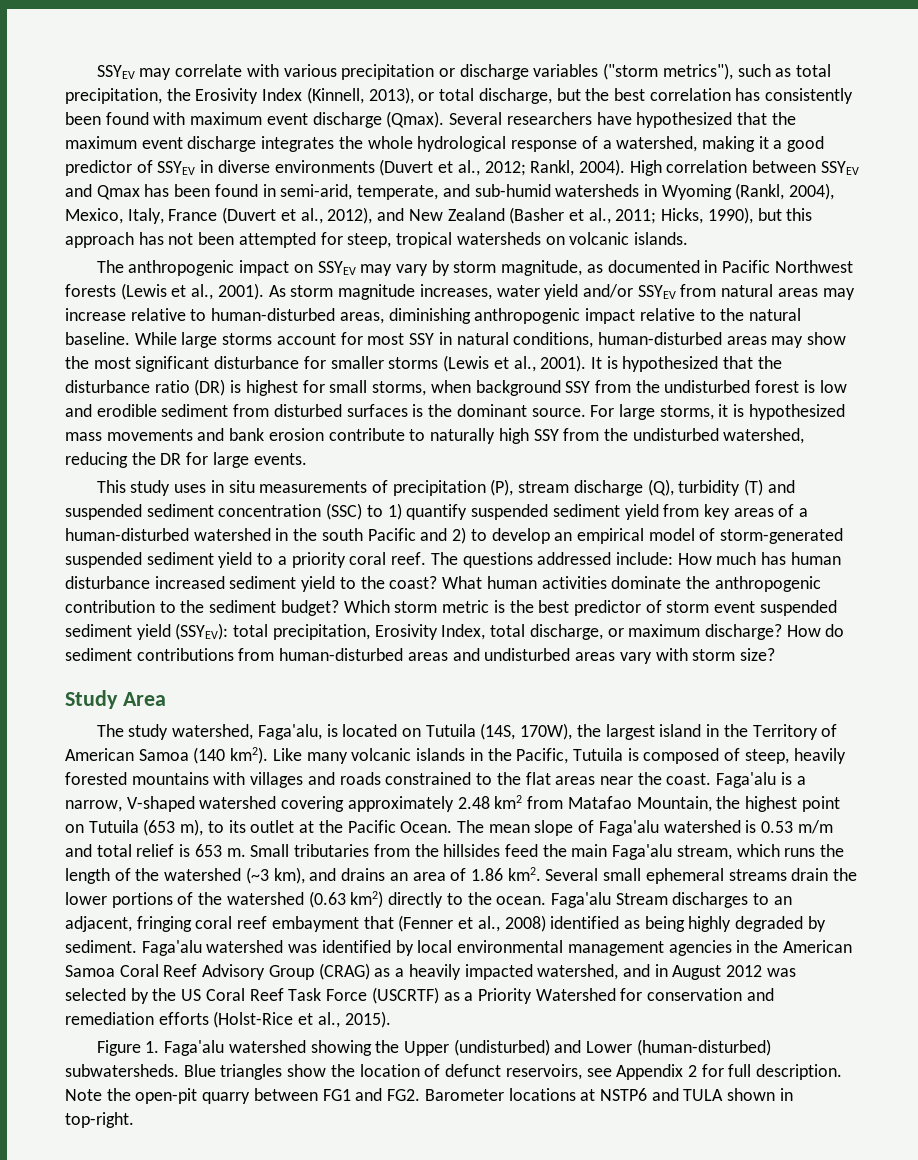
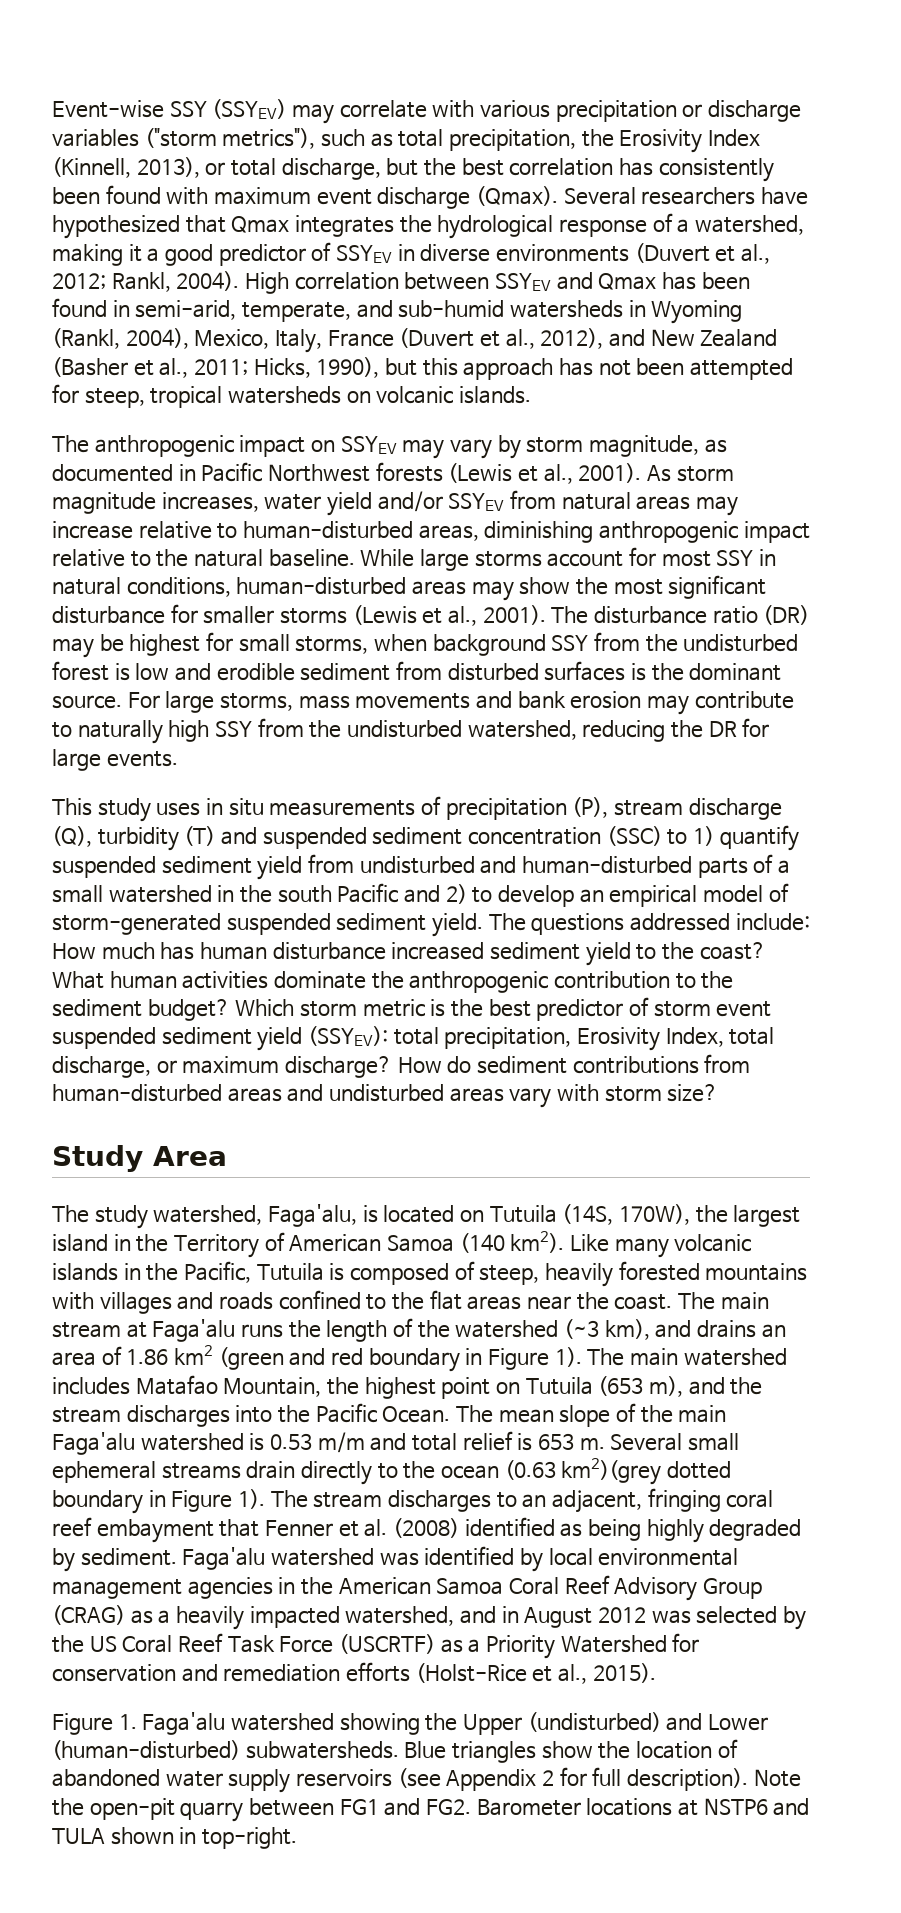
- SSYEV may correlate with various precipitation or discharge variables ("storm metrics"), such as total precipitation, the Erosivity Index (Kinnell, 2013), or total discharge, but the best correlation has consistently been found with maximum event discharge (Qmax).
+ Event-wise SSY (SSYEV) may correlate with various precipitation or discharge variables ("storm metrics"), such as total precipitation, the Erosivity Index (Kinnell, 2013), or total discharge, but the best correlation has consistently been found with maximum event discharge (Qmax).
- Several researchers have hypothesized that the maximum event discharge integrates the whole hydrological response of a watershed, making it a good predictor of SSYEV in diverse environments (Duvert et al., 2012; Rankl, 2004).
+ Several researchers have hypothesized that Qmax integrates the hydrological response of a watershed, making it a good predictor of SSYEV in diverse environments (Duvert et al., 2012; Rankl, 2004).
- It is hypothesized that the disturbance ratio (DR) is highest for small storms, when background SSY from the undisturbed forest is low and erodible sediment from disturbed surfaces is the dominant source.
+ The disturbance ratio (DR) may be highest for small storms, when background SSY from the undisturbed forest is low and erodible sediment from disturbed surfaces is the dominant source.
- For large storms, it is hypothesized mass movements and bank erosion contribute to naturally high SSY from the undisturbed watershed, reducing the DR for large events.
+ For large storms, mass movements and bank erosion may contribute to naturally high SSY from the undisturbed watershed, reducing the DR for large events.
- This study uses in situ measurements of precipitation (P), stream discharge (Q), turbidity (T) and suspended sediment concentration (SSC) to 1) quantify suspended sediment yield from key areas of a human-disturbed watershed in the south Pacific and 2) to develop an empirical model of storm-generated suspended sediment yield to a priority coral reef.
+ This study uses in situ measurements of precipitation (P), stream discharge (Q), turbidity (T) and suspended sediment concentration (SSC) to 1) quantify suspended sediment yield from undisturbed and human-disturbed parts of a small watershed in the south Pacific and 2) to develop an empirical model of storm-generated suspended sediment yield.
- Like many volcanic islands in the Pacific, Tutuila is composed of steep, heavily forested mountains with villages and roads constrained to the flat areas near the coast.
+ Like many volcanic islands in the Pacific, Tutuila is composed of steep, heavily forested mountains with villages and roads confined to the flat areas near the coast.
- Faga'alu is a narrow, V-shaped watershed covering approximately 2.48 km2 from Matafao Mountain, the highest point on Tutuila (653 m), to its outlet at the Pacific Ocean. The mean slope of Faga'alu watershed is 0.53 m/m and total relief is 653 m. Small tributaries from the hillsides feed the main Faga'alu stream, which runs the length of the watershed (~3 km), and drains an area of 1.86 km2.
+ The main stream at Faga'alu runs the length of the watershed (~3 km), and drains an area of 1.86 km2 (green and red boundary in Figure 1). The main watershed includes Matafao Mountain, the highest point on Tutuila (653 m), and the stream discharges into the Pacific Ocean. The mean slope of the main Faga'alu watershed is 0.53 m/m and total relief is 653 m.
- Several small ephemeral streams drain the lower portions of the watershed (0.63 km2) directly to the ocean. Faga'alu Stream discharges to an adjacent, fringing coral reef embayment that (Fenner et al., 2008) identified as being highly degraded by sediment.
+ Several small ephemeral streams drain directly to the ocean (0.63 km2)(grey dotted boundary in Figure 1). The stream discharges to an adjacent, fringing coral reef embayment that Fenner et al. (2008) identified as being highly degraded by sediment.
- Blue triangles show the location of defunct reservoirs, see Appendix 2 for full description.
+ Blue triangles show the location of abandoned water supply reservoirs (see Appendix 2 for full description).

